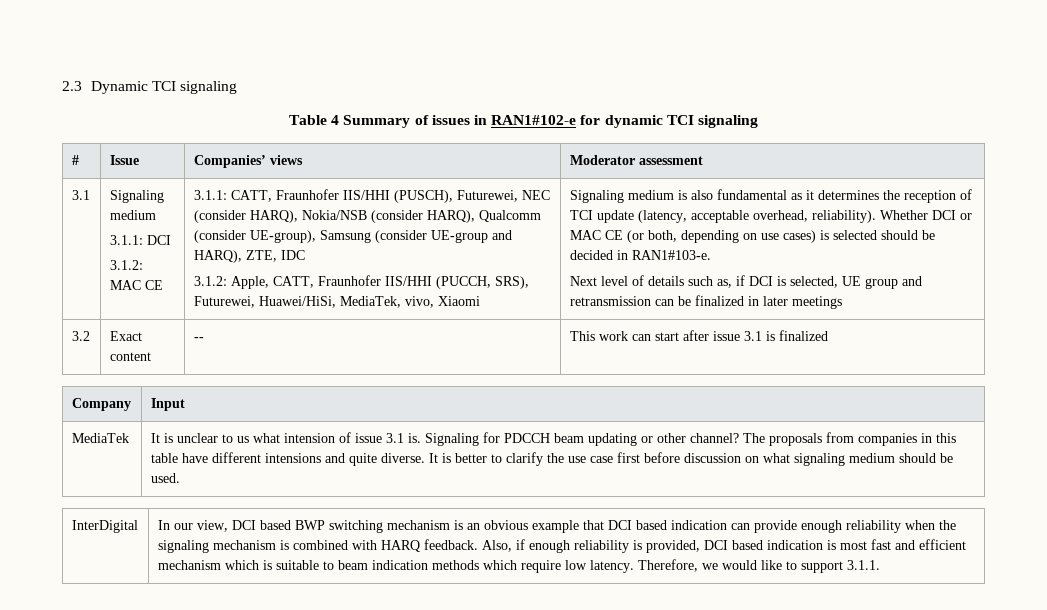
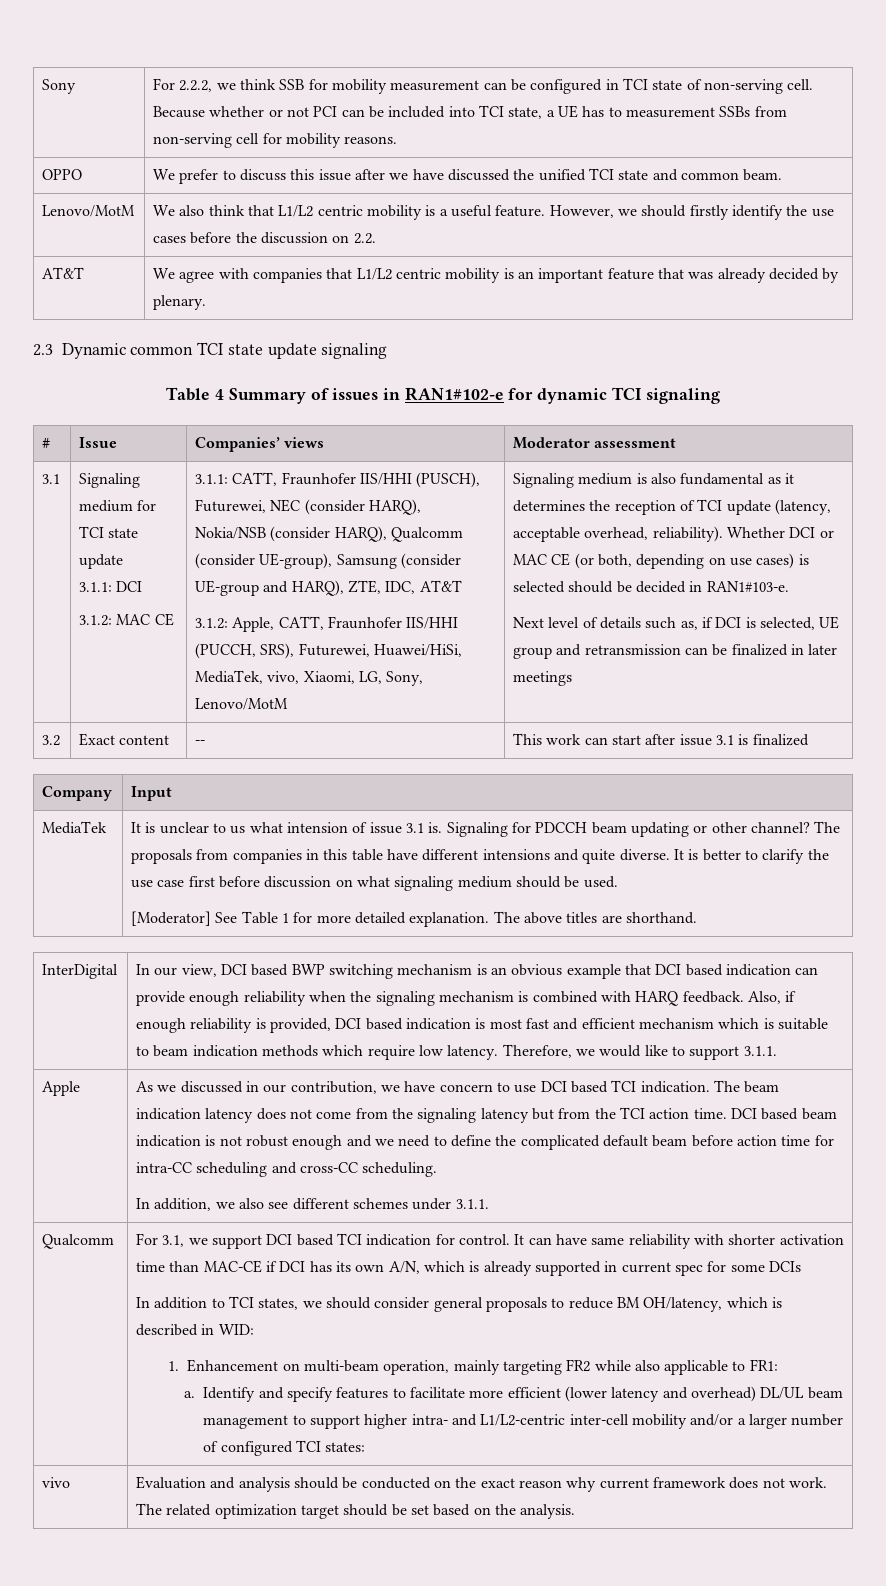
- 2.3 Dynamic TCI signaling
+ Sony | For 2.2.2, we think SSB for mobility measurement can be configured in TCI state of non-serving cell. Because whether or not PCI can be included into TCI state, a UE has to measurement SSBs from non-serving cell for mobility reasons.
+ OPPO | We prefer to discuss this issue after we have discussed the unified TCI state and common beam.
+ Lenovo/MotM | We also think that L1/L2 centric mobility is a useful feature. However, we should firstly identify the use cases before the discussion on 2.2.
+ AT&T | We agree with companies that L1/L2 centric mobility is an important feature that was already decided by plenary.
+ 2.3 Dynamic common TCI state update signaling
- 3.1 | Signaling medium
+ 3.1 | Signaling medium for TCI state update
- 3.1.1: CATT, Fraunhofer IIS/HHI (PUSCH), Futurewei, NEC (consider HARQ), Nokia/NSB (consider HARQ), Qualcomm (consider UE-group), Samsung (consider UE-group and HARQ), ZTE, IDC
+ 3.1.1: CATT, Fraunhofer IIS/HHI (PUSCH), Futurewei, NEC (consider HARQ), Nokia/NSB (consider HARQ), Qualcomm (consider UE-group), Samsung (consider UE-group and HARQ), ZTE, IDC, AT&T
- 3.1.2: Apple, CATT, Fraunhofer IIS/HHI (PUCCH, SRS), Futurewei, Huawei/HiSi, MediaTek, vivo, Xiaomi
+ 3.1.2: Apple, CATT, Fraunhofer IIS/HHI (PUCCH, SRS), Futurewei, Huawei/HiSi, MediaTek, vivo, Xiaomi, LG, Sony, Lenovo/MotM
+ [Moderator] See Table 1 for more detailed explanation. The above titles are shorthand.
+ Apple | As we discussed in our contribution, we have concern to use DCI based TCI indication. The beam indication latency does not come from the signaling latency but from the TCI action time. DCI based beam indication is not robust enough and we need to define the complicated default beam before action time for intra-CC scheduling and cross-CC scheduling.
+ In addition, we also see different schemes under 3.1.1.
+ Qualcomm | For 3.1, we support DCI based TCI indication for control. It can have same reliability with shorter activation time than MAC-CE if DCI has its own A/N, which is already supported in current spec for some DCIs
+ In addition to TCI states, we should consider general proposals to reduce BM OH/latency, which is described in WID:
+ 1. Enhancement on multi-beam operation, mainly targeting FR2 while also applicable to FR1:
+ a. Identify and specify features to facilitate more efficient (lower latency and overhead) DL/UL beam management to support higher intra- and L1/L2-centric inter-cell mobility and/or a larger number of configured TCI states:
+ vivo | Evaluation and analysis should be conducted on the exact reason why current framework does not work. The related optimization target should be set based on the analysis.

